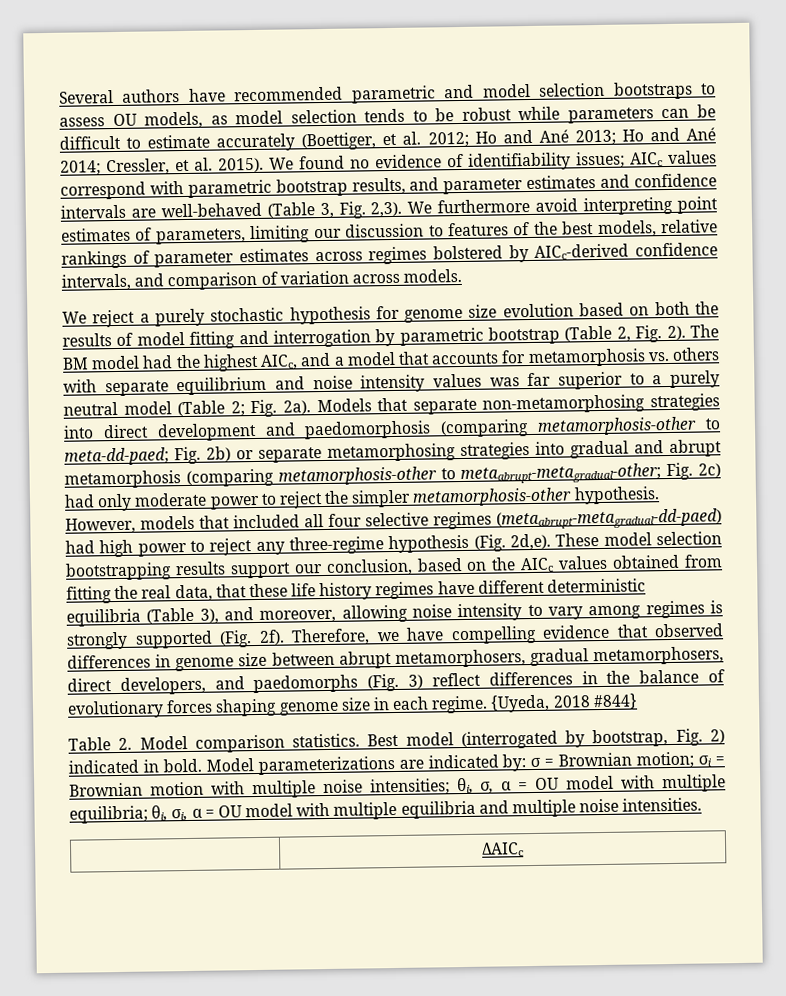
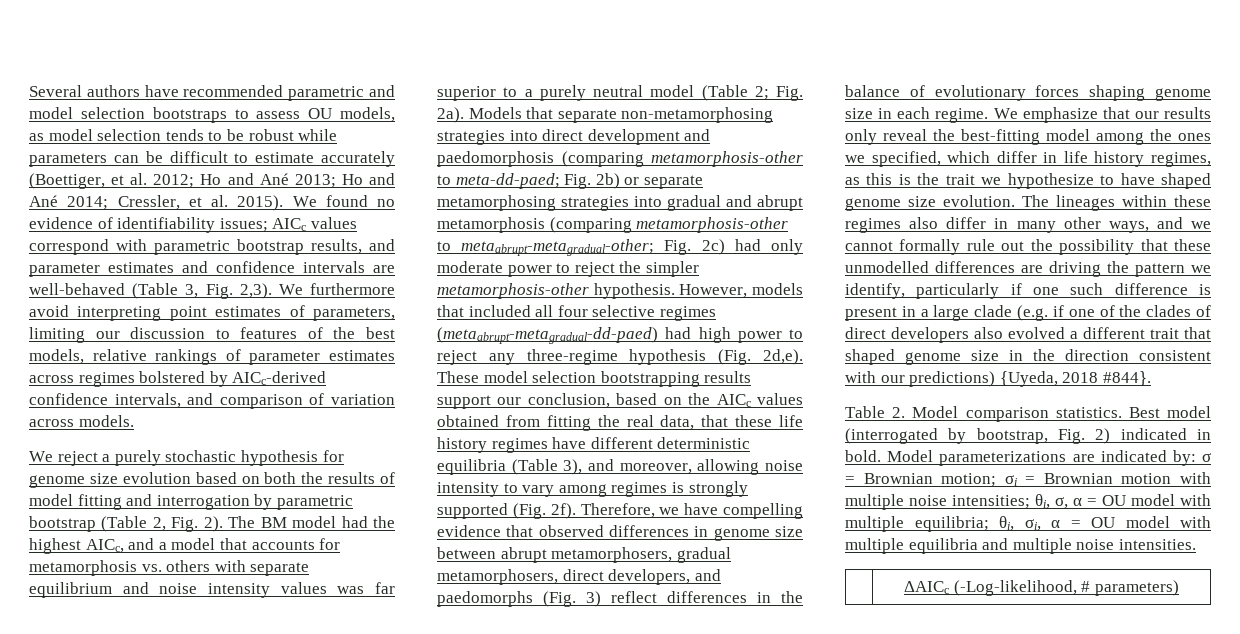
- {Uyeda, 2018 #844}
+ We emphasize that our results only reveal the best-fitting model among the ones we specified, which differ in life history regimes, as this is the trait we hypothesize to have shaped genome size evolution. The lineages within these regimes also differ in many other ways, and we cannot formally rule out the possibility that these unmodelled differences are driving the pattern we identify, particularly if one such difference is present in a large clade (e.g. if one of the clades of direct developers also evolved a different trait that shaped genome size in the direction consistent with our predictions) {Uyeda, 2018 #844}.
- | ΔAICc
+ | ΔAICc (-Log-likelihood, # parameters)

